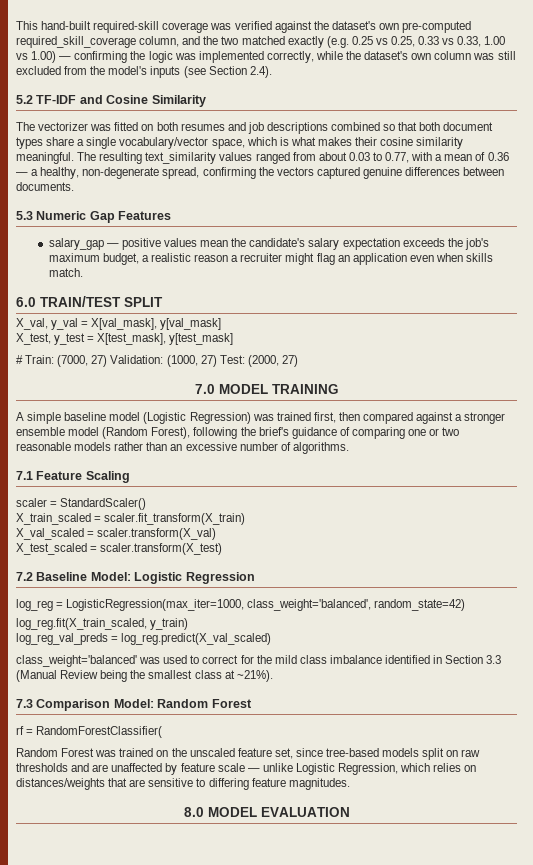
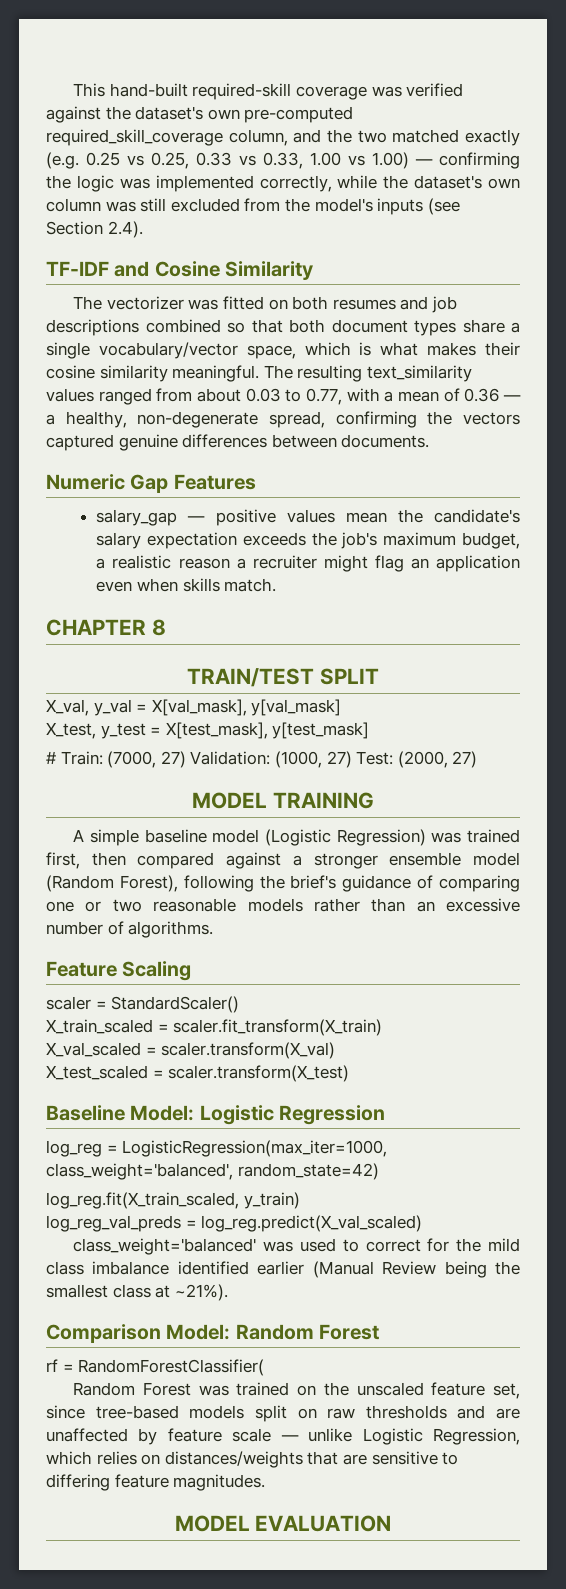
- 5.2 TF-IDF and Cosine Similarity
+ TF-IDF and Cosine Similarity
- 5.3 Numeric Gap Features
+ Numeric Gap Features
- 6.0 TRAIN/TEST SPLIT
+ CHAPTER 8
+ TRAIN/TEST SPLIT
- 7.0 MODEL TRAINING
+ MODEL TRAINING
- 7.1 Feature Scaling
+ Feature Scaling
- 7.2 Baseline Model: Logistic Regression
+ Baseline Model: Logistic Regression
- class_weight='balanced' was used to correct for the mild class imbalance identified in Section 3.3 (Manual Review being the smallest class at ~21%).
+ class_weight='balanced' was used to correct for the mild class imbalance identified earlier (Manual Review being the smallest class at ~21%).
- 7.3 Comparison Model: Random Forest
+ Comparison Model: Random Forest
- 8.0 MODEL EVALUATION
+ MODEL EVALUATION

